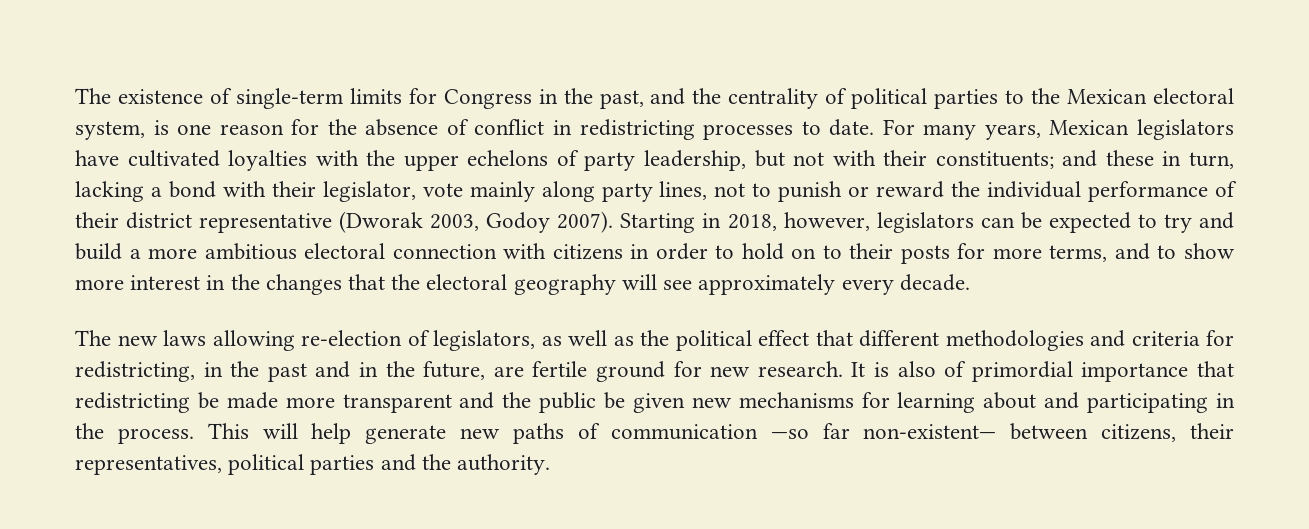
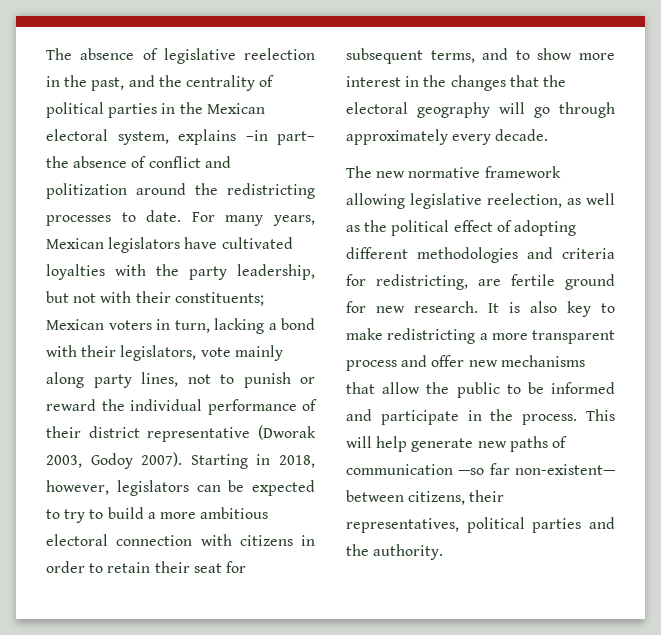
- The existence of single-term limits for Congress in the past, and the centrality of political parties to the Mexican electoral system, is one reason for the absence of conflict in redistricting processes to date.
+ The absence of legislative reelection in the past, and the centrality of political parties in the Mexican electoral system, explains –in part– the absence of conflict and politization around the redistricting processes to date.
- For many years, Mexican legislators have cultivated loyalties with the upper echelons of party leadership, but not with their constituents; and these in turn, lacking a bond with their legislator, vote mainly along party lines, not to punish or reward the individual performance of their district representative (Dworak 2003, Godoy 2007).
+ For many years, Mexican legislators have cultivated loyalties with the party leadership, but not with their constituents; Mexican voters in turn, lacking a bond with their legislators, vote mainly along party lines, not to punish or reward the individual performance of their district representative (Dworak 2003, Godoy 2007).
- Starting in 2018, however, legislators can be expected to try and build a more ambitious electoral connection with citizens in order to hold on to their posts for more terms, and to show more interest in the changes that the electoral geography will see approximately every decade.
+ Starting in 2018, however, legislators can be expected to try to build a more ambitious electoral connection with citizens in order to retain their seat for subsequent terms, and to show more interest in the changes that the electoral geography will go through approximately every decade.
- The new laws allowing re-election of legislators, as well as the political effect that different methodologies and criteria for redistricting, in the past and in the future, are fertile ground for new research.
+ The new normative framework allowing legislative reelection, as well as the political effect of adopting different methodologies and criteria for redistricting, are fertile ground for new research.
- It is also of primordial importance that redistricting be made more transparent and the public be given new mechanisms for learning about and participating in the process.
+ It is also key to make redistricting a more transparent process and offer new mechanisms that allow the public to be informed and participate in the process.

